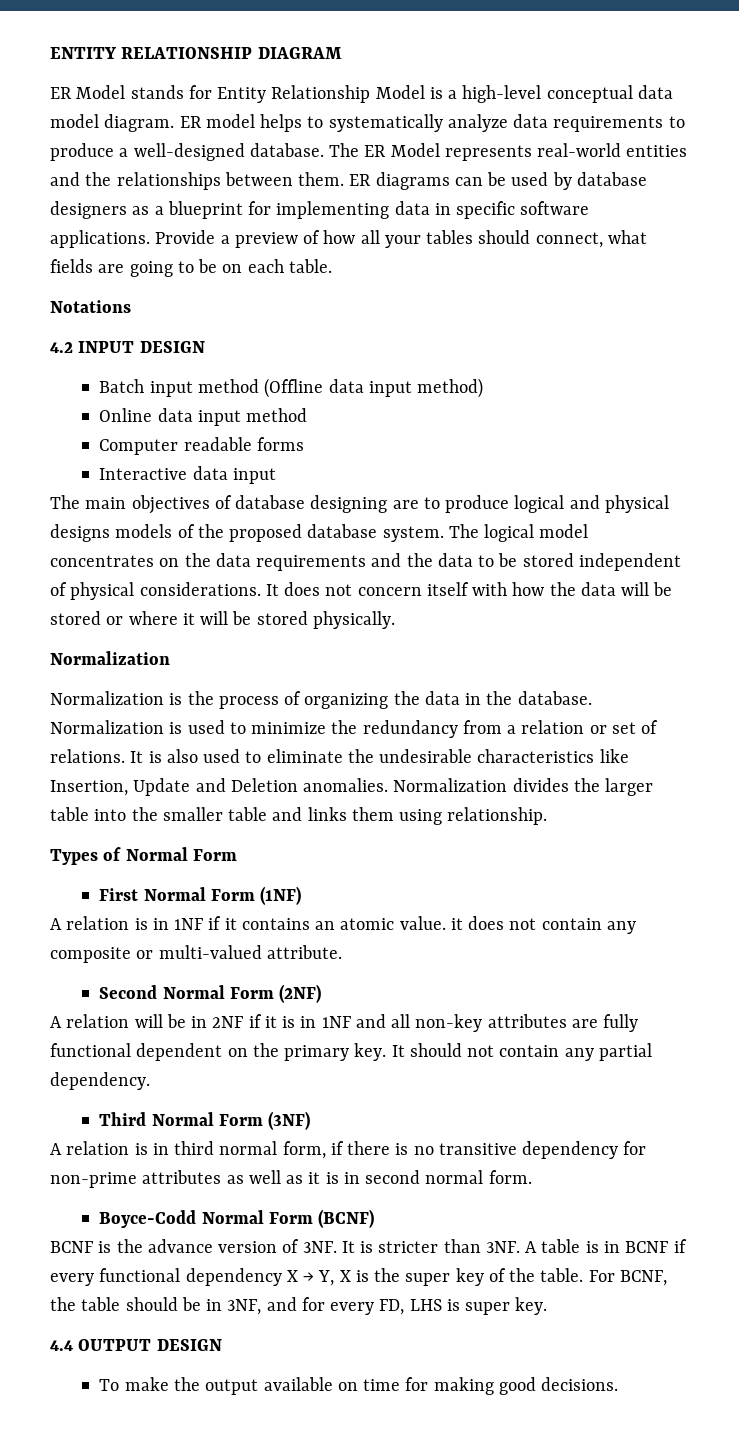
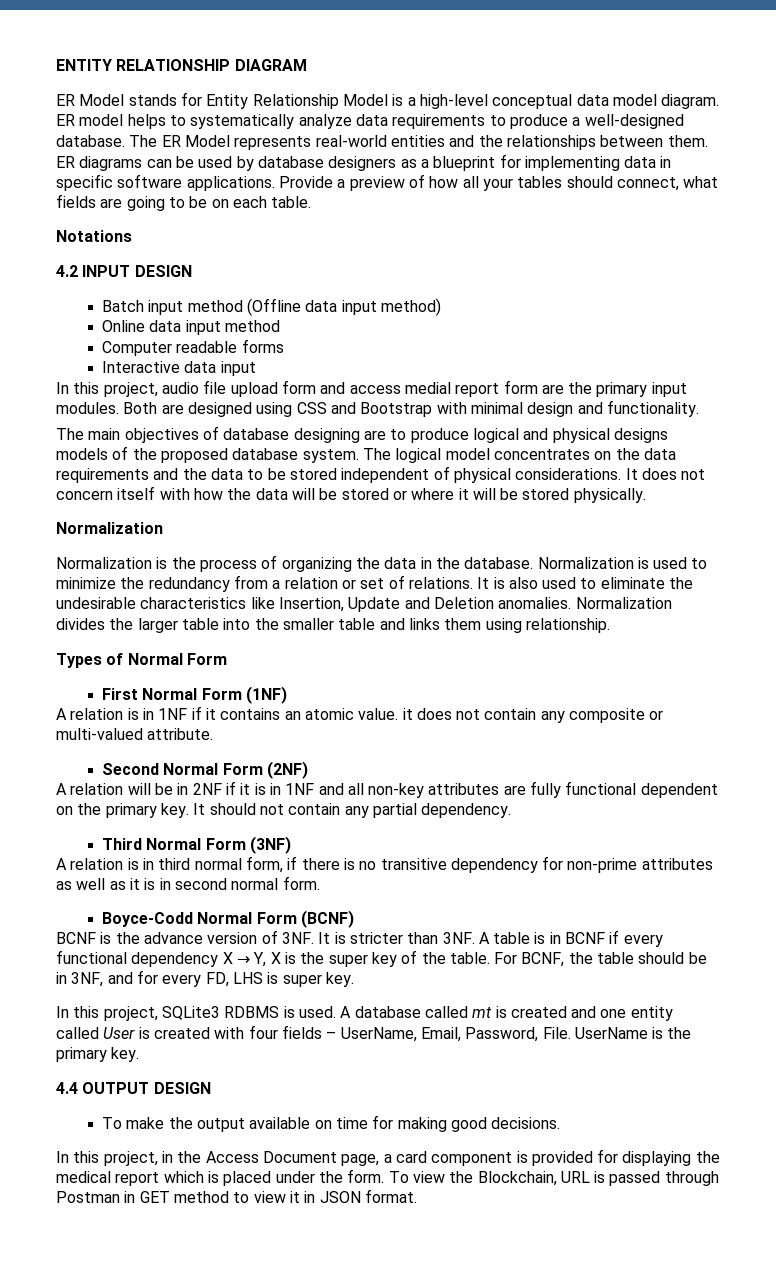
+ In this project, audio file upload form and access medial report form are the primary input modules. Both are designed using CSS and Bootstrap with minimal design and functionality.
+ In this project, SQLite3 RDBMS is used. A database called mt is created and one entity called User is created with four fields – UserName, Email, Password, File. UserName is the primary key.
+ In this project, in the Access Document page, a card component is provided for displaying the medical report which is placed under the form. To view the Blockchain, URL is passed through Postman in GET method to view it in JSON format.

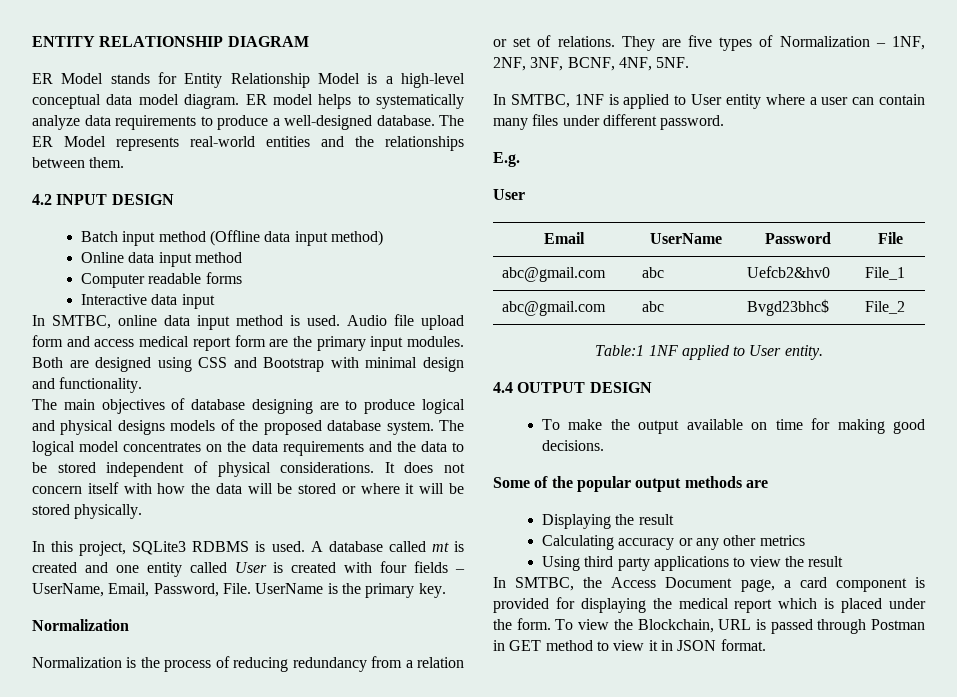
- ER diagrams can be used by database designers as a blueprint for implementing data in specific software applications. Provide a preview of how all your tables should connect, what fields are going to be on each table.
- Notations
- In this project, audio file upload form and access medial report form are the primary input modules.
+ In SMTBC, online data input method is used. Audio file upload form and access medical report form are the primary input modules.
  It does not concern itself with how the data will be stored or where it will be stored physically.
- Normalization
- Normalization is the process of organizing the data in the database. Normalization is used to minimize the redundancy from a relation or set of relations. It is also used to eliminate the undesirable characteristics like Insertion, Update and Deletion anomalies. Normalization divides the larger table into the smaller table and links them using relationship.
- Types of Normal Form
- First Normal Form (1NF)
- A relation is in 1NF if it contains an atomic value. it does not contain any composite or multi-valued attribute.
- Second Normal Form (2NF)
- A relation will be in 2NF if it is in 1NF and all non-key attributes are fully functional dependent on the primary key. It should not contain any partial dependency.
- Third Normal Form (3NF)
- A relation is in third normal form, if there is no transitive dependency for non-prime attributes as well as it is in second normal form.
- Boyce-Codd Normal Form (BCNF)
- BCNF is the advance version of 3NF. It is stricter than 3NF. A table is in BCNF if every functional dependency X → Y, X is the super key of the table. For BCNF, the table should be in 3NF, and for every FD, LHS is super key.
  UserName is the primary key.
+ Normalization
+ Normalization is the process of reducing redundancy from a relation or set of relations. They are five types of Normalization – 1NF, 2NF, 3NF, BCNF, 4NF, 5NF.
+ In SMTBC, 1NF is applied to User entity where a user can contain many files under different password.
+ E.g.
+ User
+ Email | UserName | Password | File
+ abc@gmail.com | abc | Uefcb2&hv0 | File_1
+ abc@gmail.com | abc | Bvgd23bhc$ | File_2
+ Table:1 1NF applied to User entity.
- In this project, in the Access Document page, a card component is provided for displaying the medical report which is placed under the form.
+ Some of the popular output methods are
+ Displaying the result
+ Calculating accuracy or any other metrics
+ Using third party applications to view the result
+ In SMTBC, the Access Document page, a card component is provided for displaying the medical report which is placed under the form.

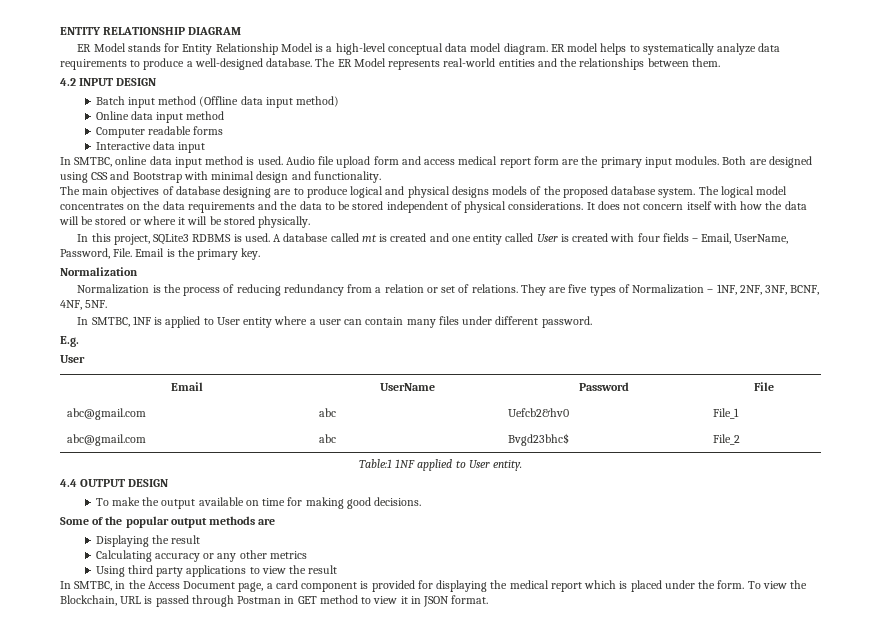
- A database called mt is created and one entity called User is created with four fields – UserName, Email, Password, File.
+ A database called mt is created and one entity called User is created with four fields – Email, UserName, Password, File.
- UserName is the primary key.
+ Email is the primary key.
- In SMTBC, the Access Document page, a card component is provided for displaying the medical report which is placed under the form.
+ In SMTBC, in the Access Document page, a card component is provided for displaying the medical report which is placed under the form.

